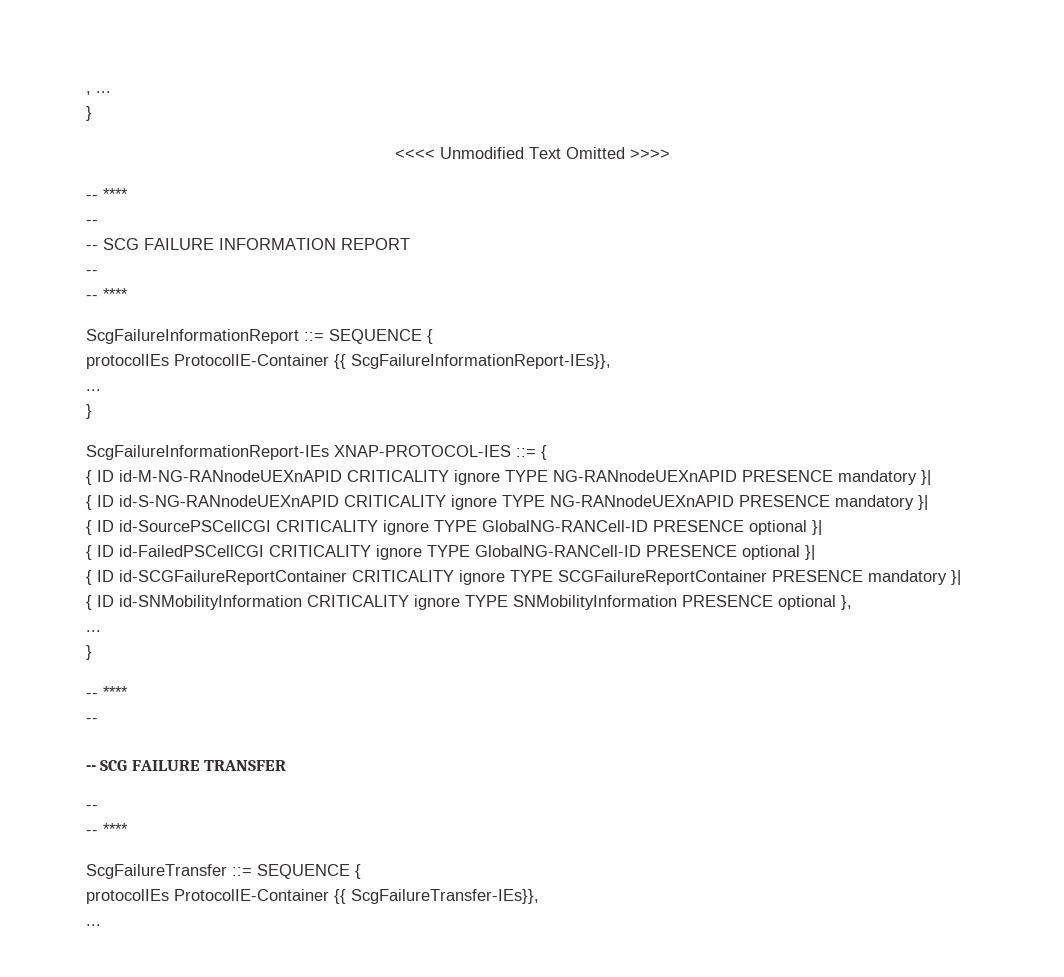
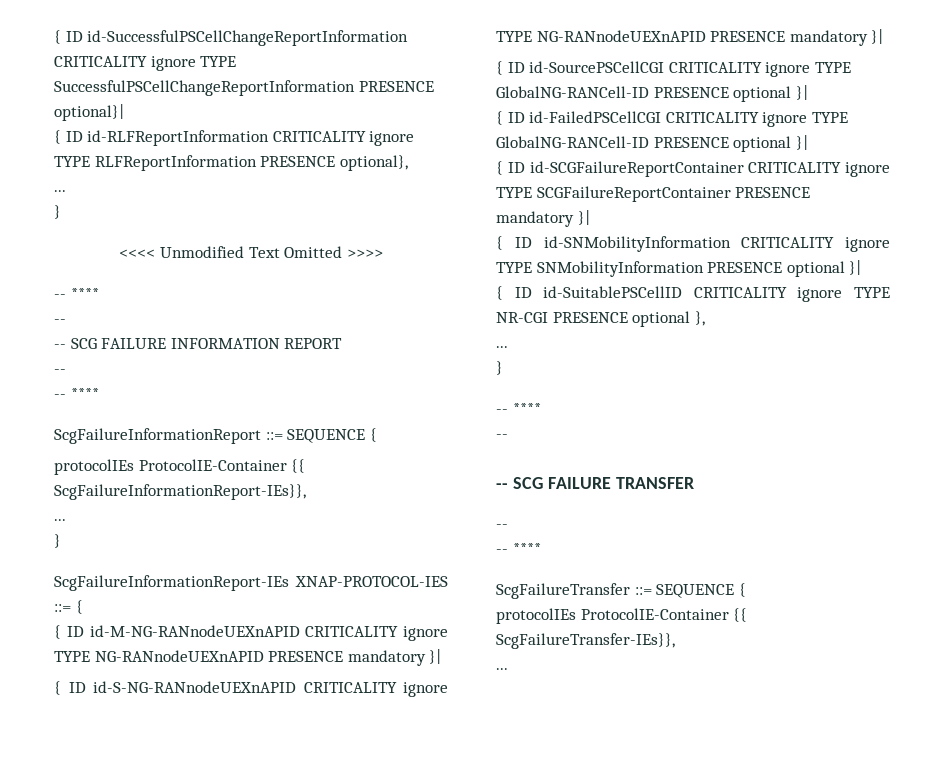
- , ...
+ { ID id-SuccessfulPSCellChangeReportInformation CRITICALITY ignore TYPE SuccessfulPSCellChangeReportInformation PRESENCE optional}|
+ { ID id-RLFReportInformation CRITICALITY ignore TYPE RLFReportInformation PRESENCE optional},
+ ...
- { ID id-SNMobilityInformation CRITICALITY ignore TYPE SNMobilityInformation PRESENCE optional },
+ { ID id-SNMobilityInformation CRITICALITY ignore TYPE SNMobilityInformation PRESENCE optional }|
+ { ID id-SuitablePSCellID CRITICALITY ignore TYPE NR-CGI PRESENCE optional },

